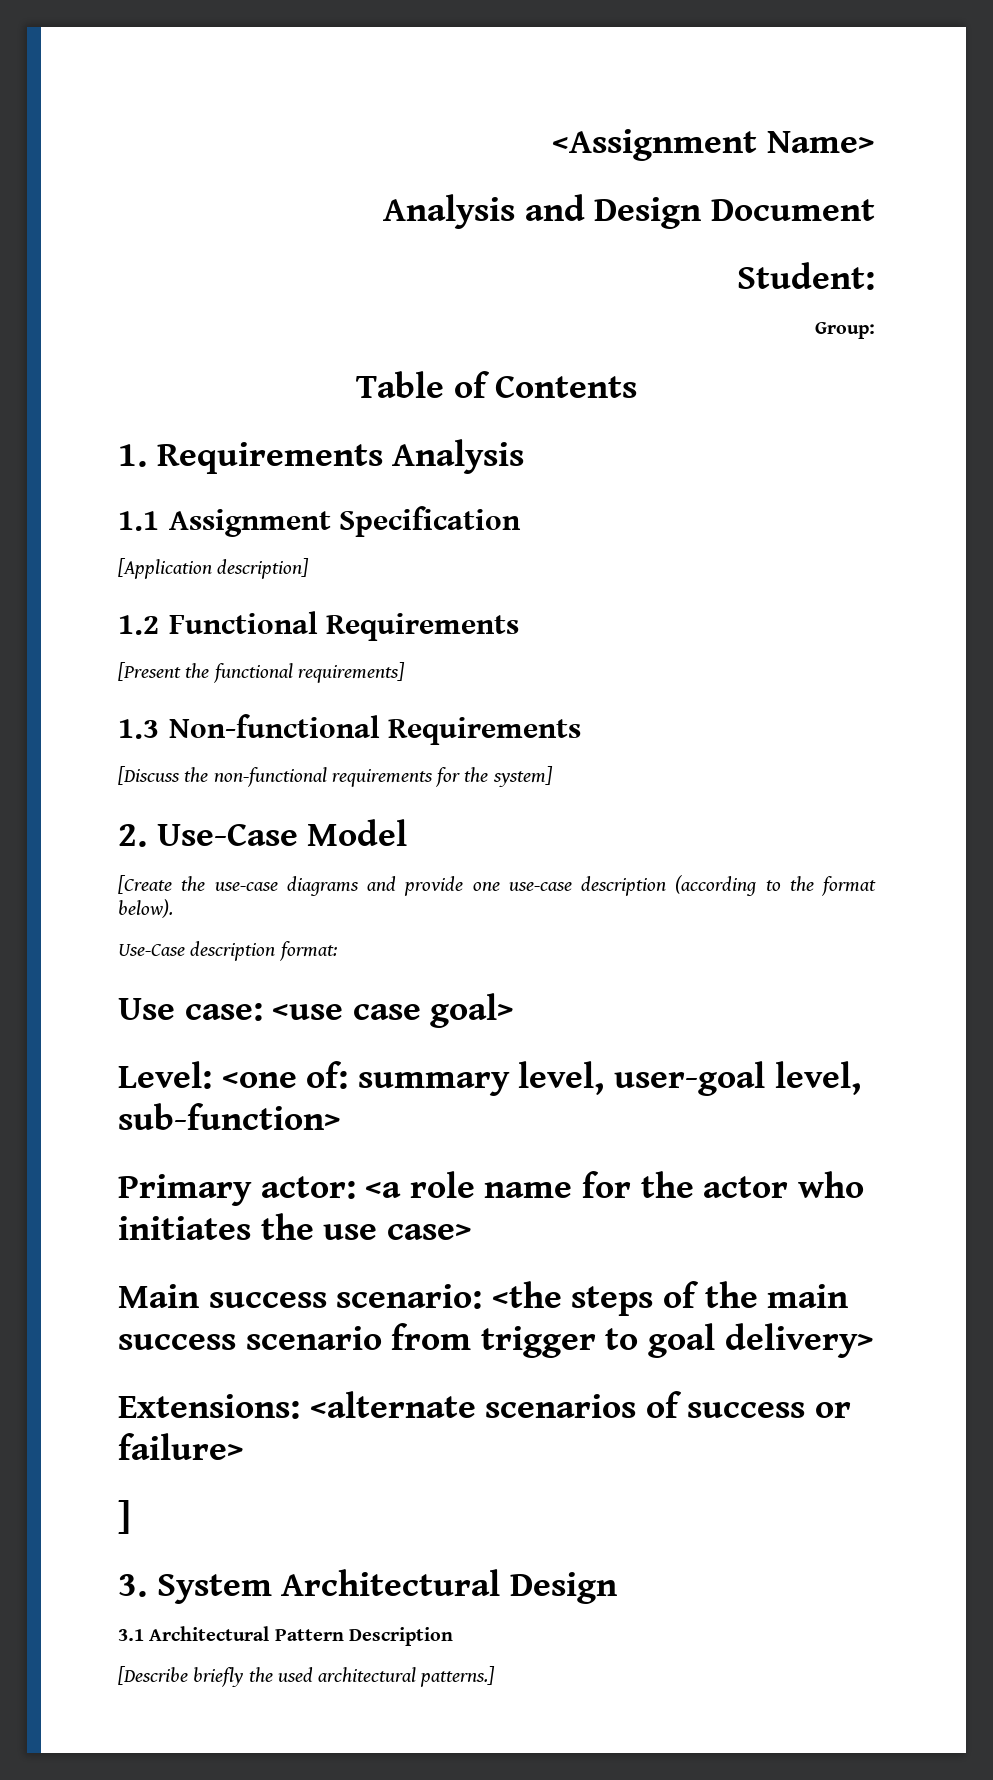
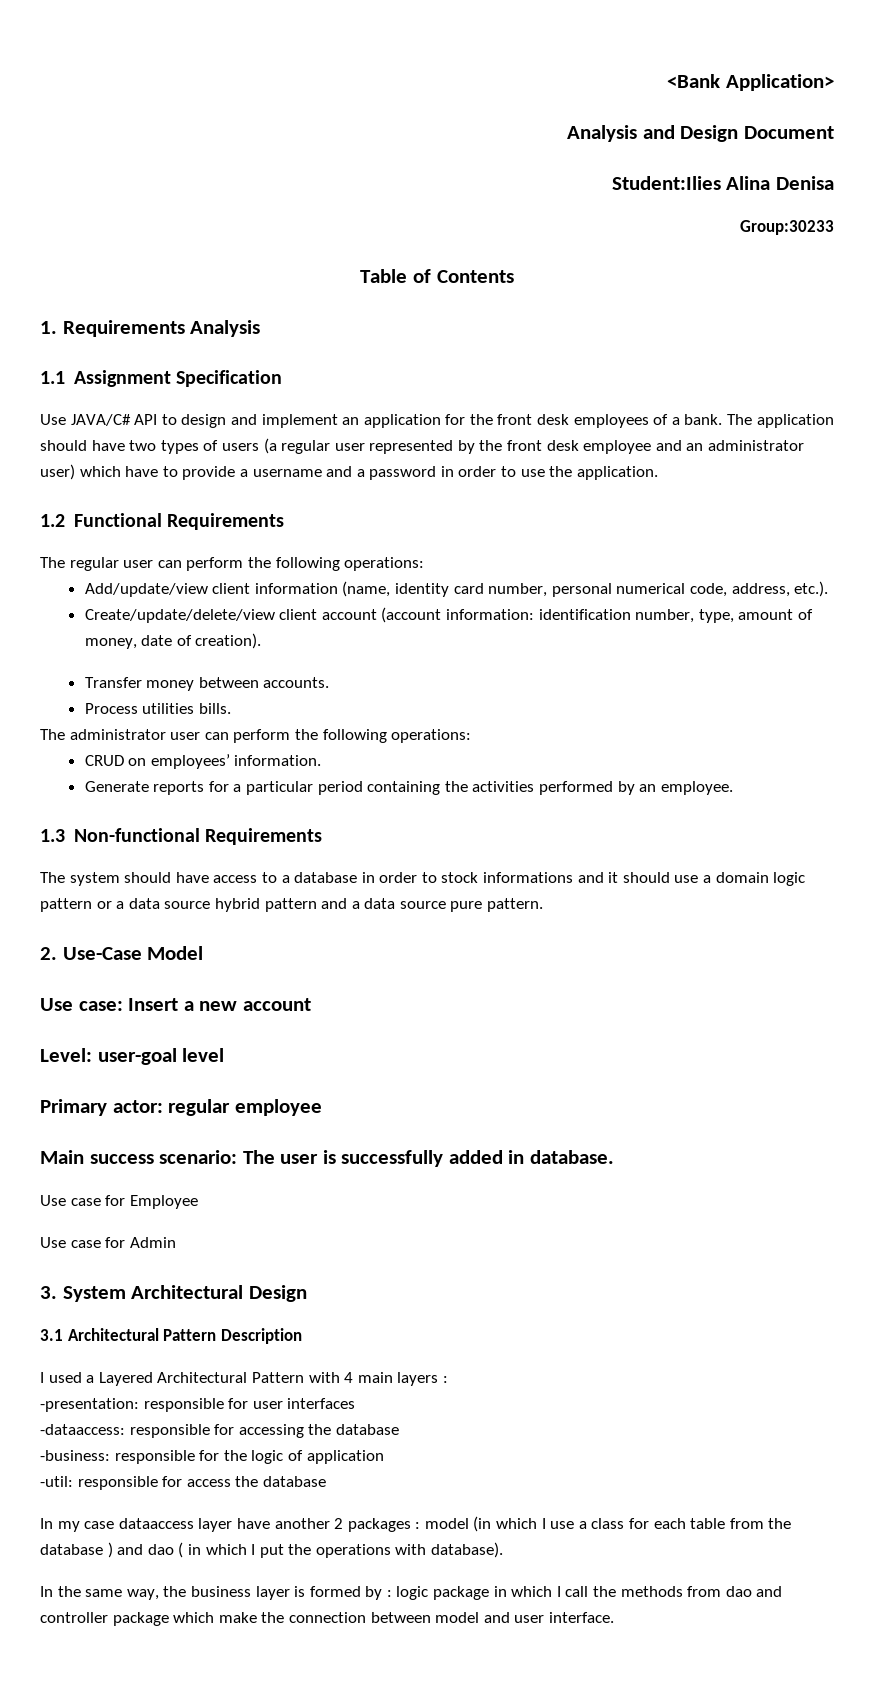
- <Assignment Name>
+ <Bank Application>
- Student:
- Group:
+ Student:Ilies Alina Denisa
+ Group:30233
- [Application description]
+ Use JAVA/C# API to design and implement an application for the front desk employees of a bank. The application should have two types of users (a regular user represented by the front desk employee and an administrator user) which have to provide a username and a password in order to use the application.
  1.2 Functional Requirements
- [Present the functional requirements]
+ The regular user can perform the following operations:
+ Add/update/view client information (name, identity card number, personal numerical code, address, etc.).
+ Create/update/delete/view client account (account information: identification number, type, amount of money, date of creation).
+ Transfer money between accounts.
+ Process utilities bills.
+ The administrator user can perform the following operations:
+ CRUD on employees’ information.
+ Generate reports for a particular period containing the activities performed by an employee.
  1.3 Non-functional Requirements
- [Discuss the non-functional requirements for the system]
+ The system should have access to a database in order to stock informations and it should use a domain logic pattern or a data source hybrid pattern and a data source pure pattern.
  2. Use-Case Model
- [Create the use-case diagrams and provide one use-case description (according to the format below).
- Use-Case description format:
- Use case: <use case goal>
- Level: <one of: summary level, user-goal level, sub-function>
- Primary actor: <a role name for the actor who initiates the use case>
- Main success scenario: <the steps of the main success scenario from trigger to goal delivery>
- Extensions: <alternate scenarios of success or failure>
- ]
+ Use case: Insert a new account
+ Level: user-goal level
+ Primary actor: regular employee
+ Main success scenario: The user is successfully added in database.
+ Use case for Employee
+ Use case for Admin
- [Describe briefly the used architectural patterns.]
+ I used a Layered Architectural Pattern with 4 main layers :
+ -presentation: responsible for user interfaces
+ -dataaccess: responsible for accessing the database
+ -business: responsible for the logic of application
+ -util: responsible for access the database
+ In my case dataaccess layer have another 2 packages : model (in which I use a class for each table from the database ) and dao ( in which I put the operations with database).
+ In the same way, the business layer is formed by : logic package in which I call the methods from dao and controller package which make the connection between model and user interface.

